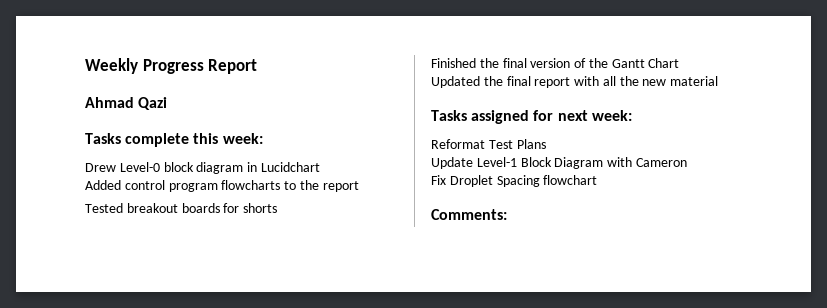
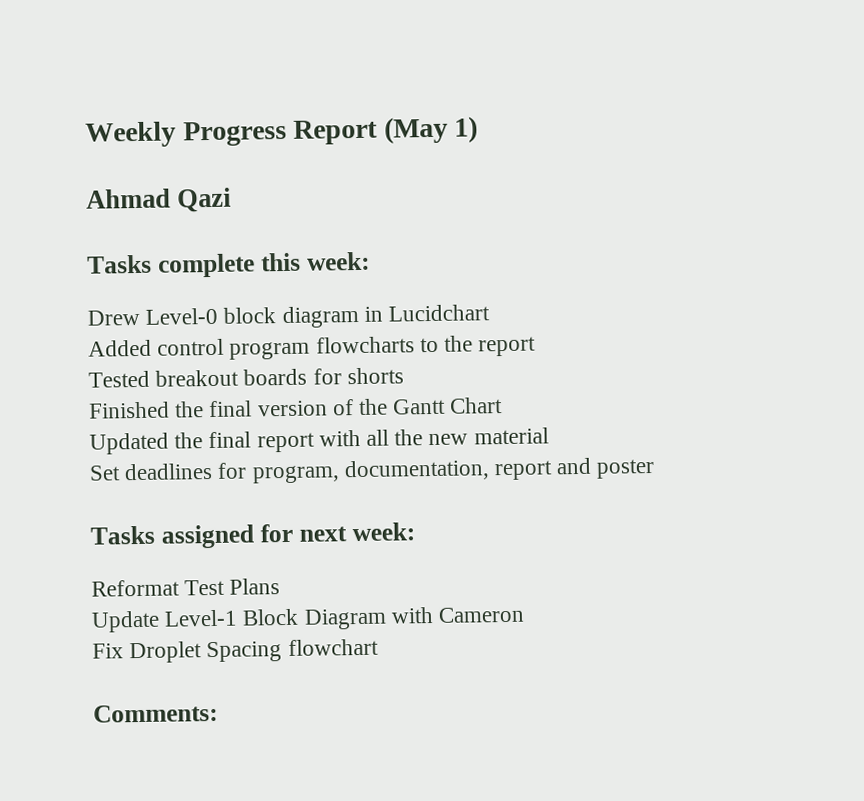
- Weekly Progress Report
+ Weekly Progress Report (May 1)
+ Set deadlines for program, documentation, report and poster

